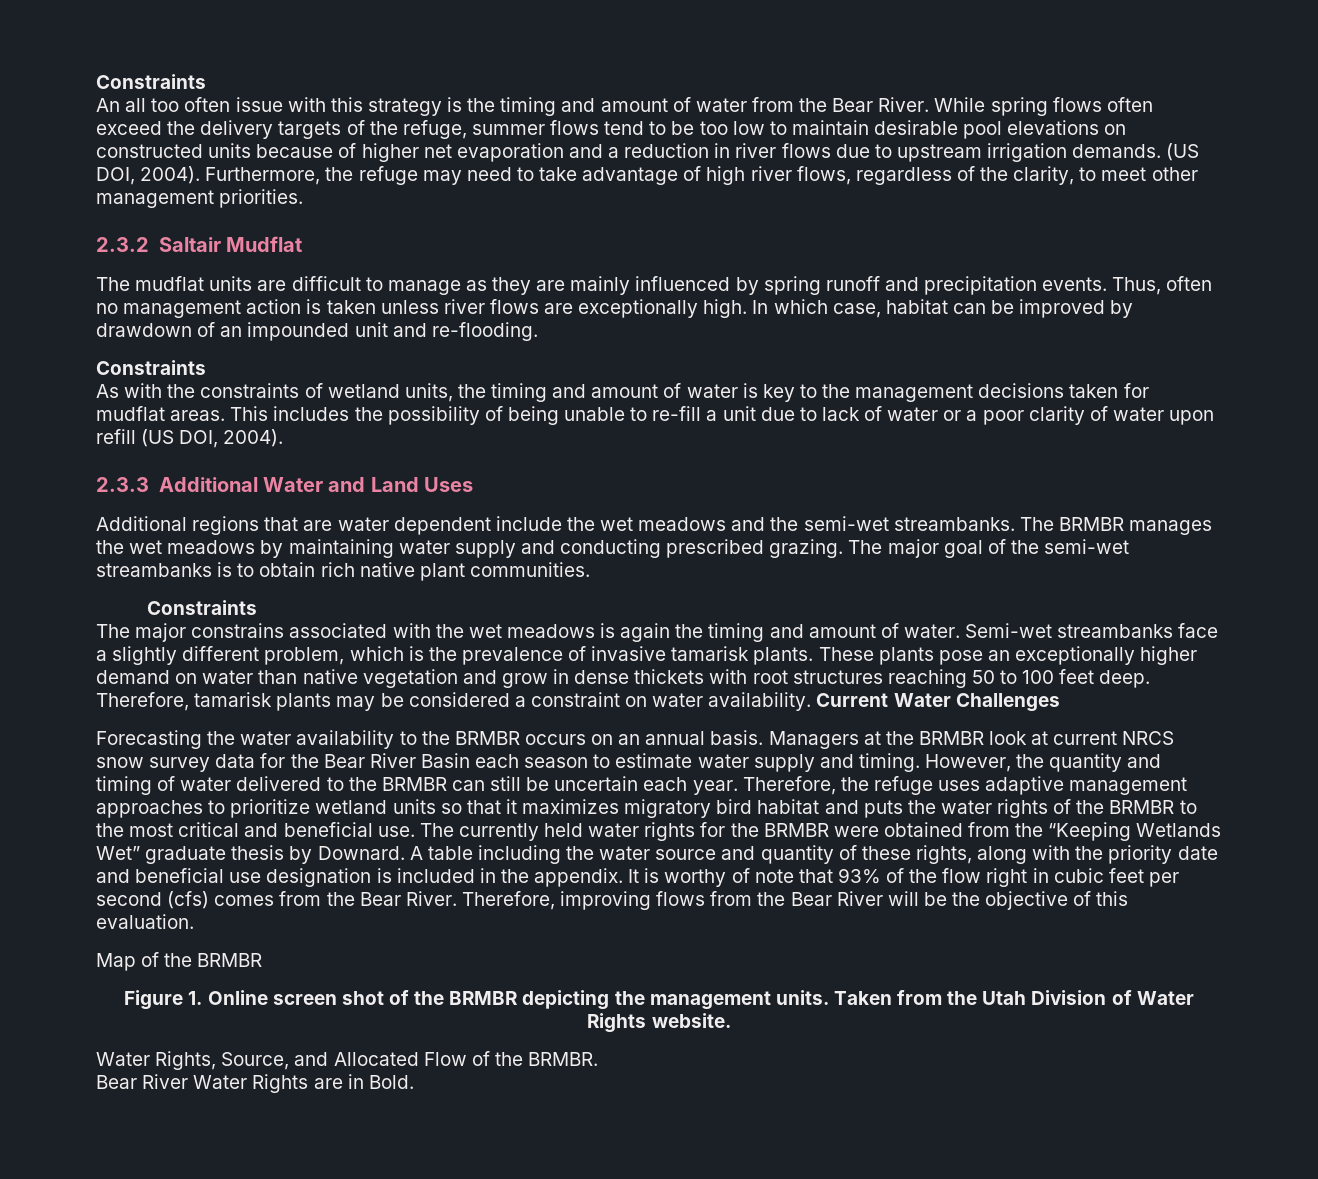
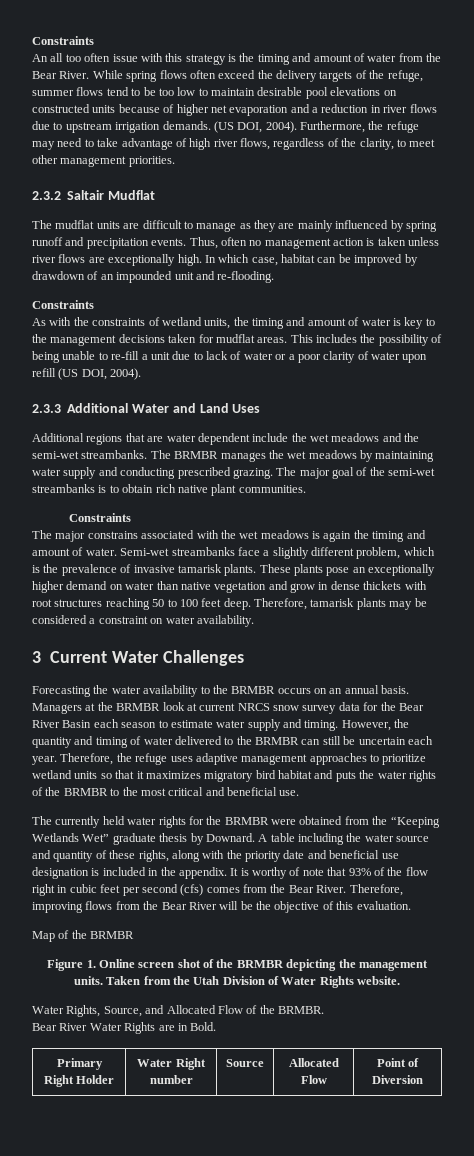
- Therefore, tamarisk plants may be considered a constraint on water availability. Current Water Challenges
+ Therefore, tamarisk plants may be considered a constraint on water availability.
+ 3 Current Water Challenges
- Therefore, the refuge uses adaptive management approaches to prioritize wetland units so that it maximizes migratory bird habitat and puts the water rights of the BRMBR to the most critical and beneficial use. The currently held water rights for the BRMBR were obtained from the “Keeping Wetlands Wet” graduate thesis by Downard.
+ Therefore, the refuge uses adaptive management approaches to prioritize wetland units so that it maximizes migratory bird habitat and puts the water rights of the BRMBR to the most critical and beneficial use.
+ The currently held water rights for the BRMBR were obtained from the “Keeping Wetlands Wet” graduate thesis by Downard.
+ Primary Right Holder | Water Right number | Source | Allocated Flow | Point of Diversion

